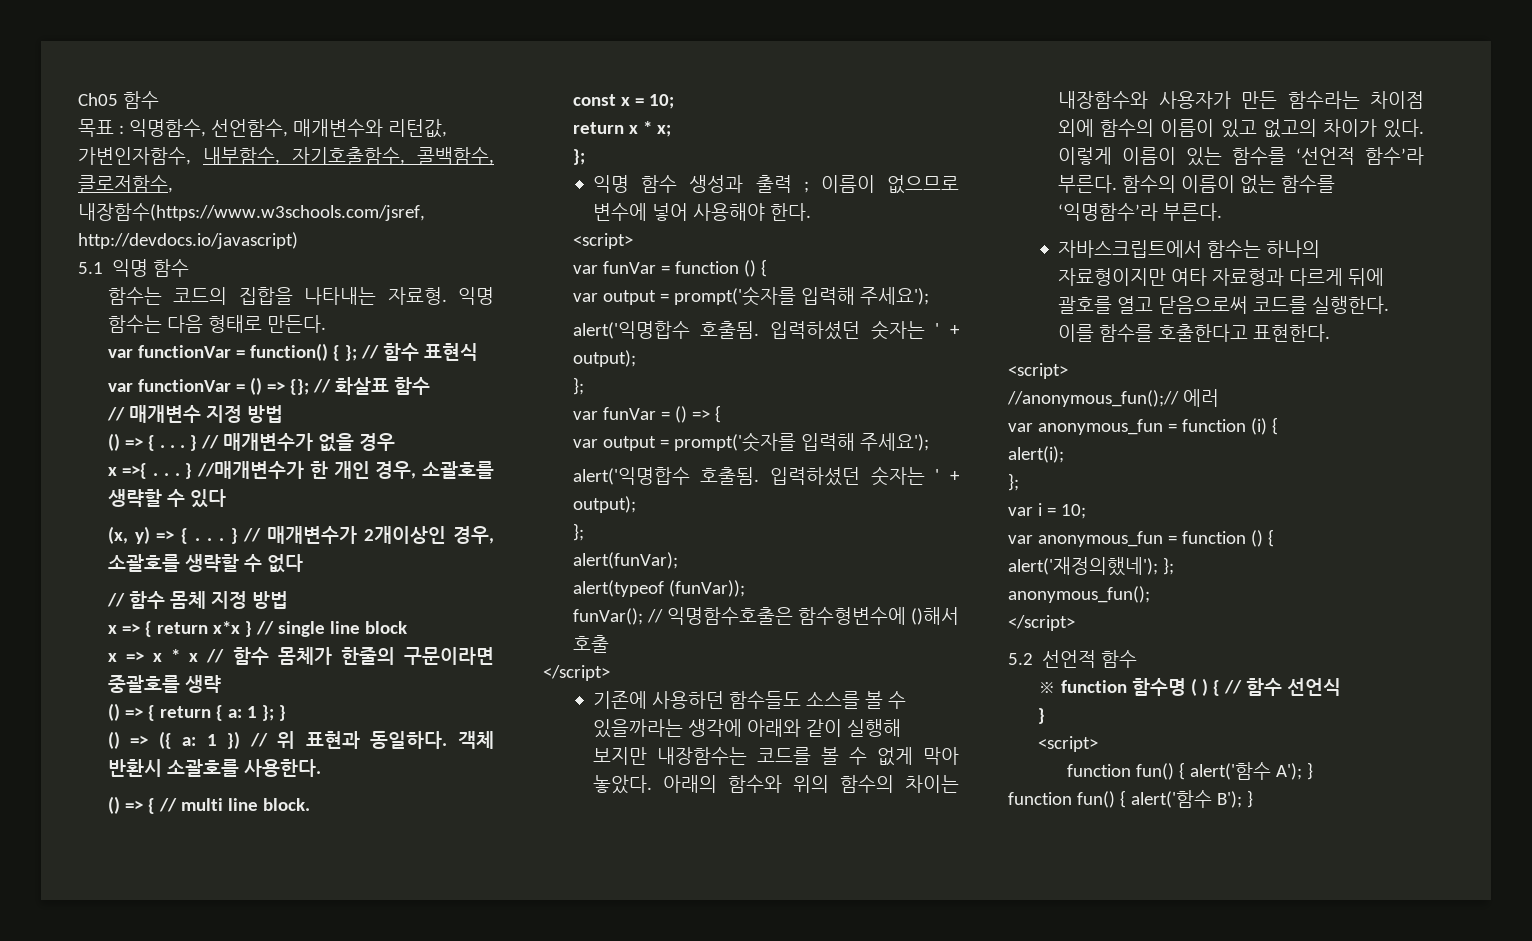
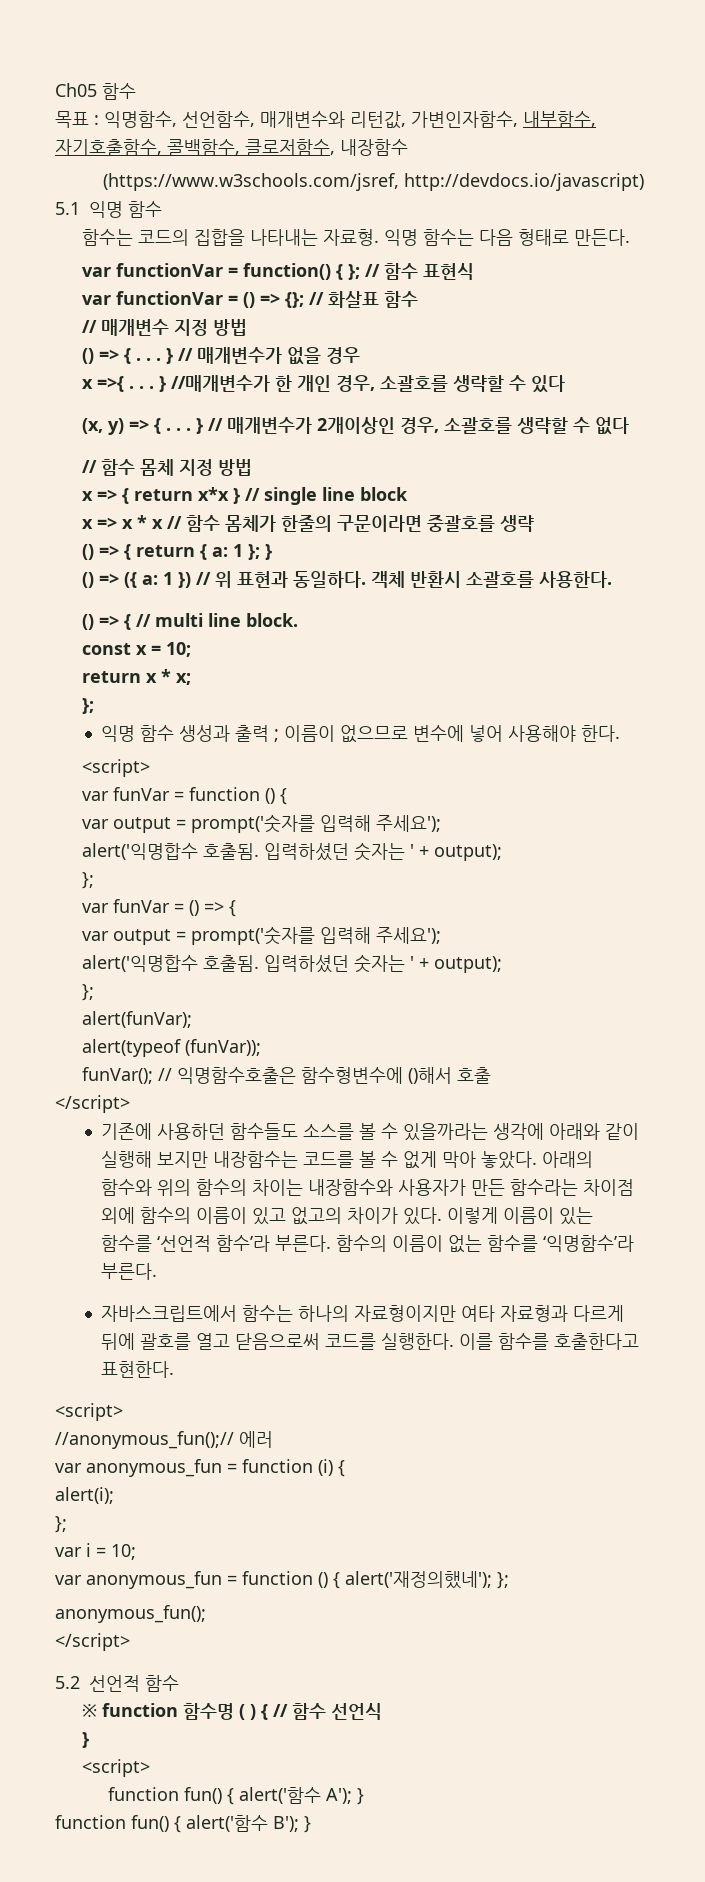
- 목표 : 익명함수, 선언함수, 매개변수와 리턴값, 가변인자함수, 내부함수, 자기호출함수, 콜백함수, 클로저함수, 내장함수(https://www.w3schools.com/jsref, http://devdocs.io/javascript)
+ 목표 : 익명함수, 선언함수, 매개변수와 리턴값, 가변인자함수, 내부함수, 자기호출함수, 콜백함수, 클로저함수, 내장함수
+ (https://www.w3schools.com/jsref, http://devdocs.io/javascript)

